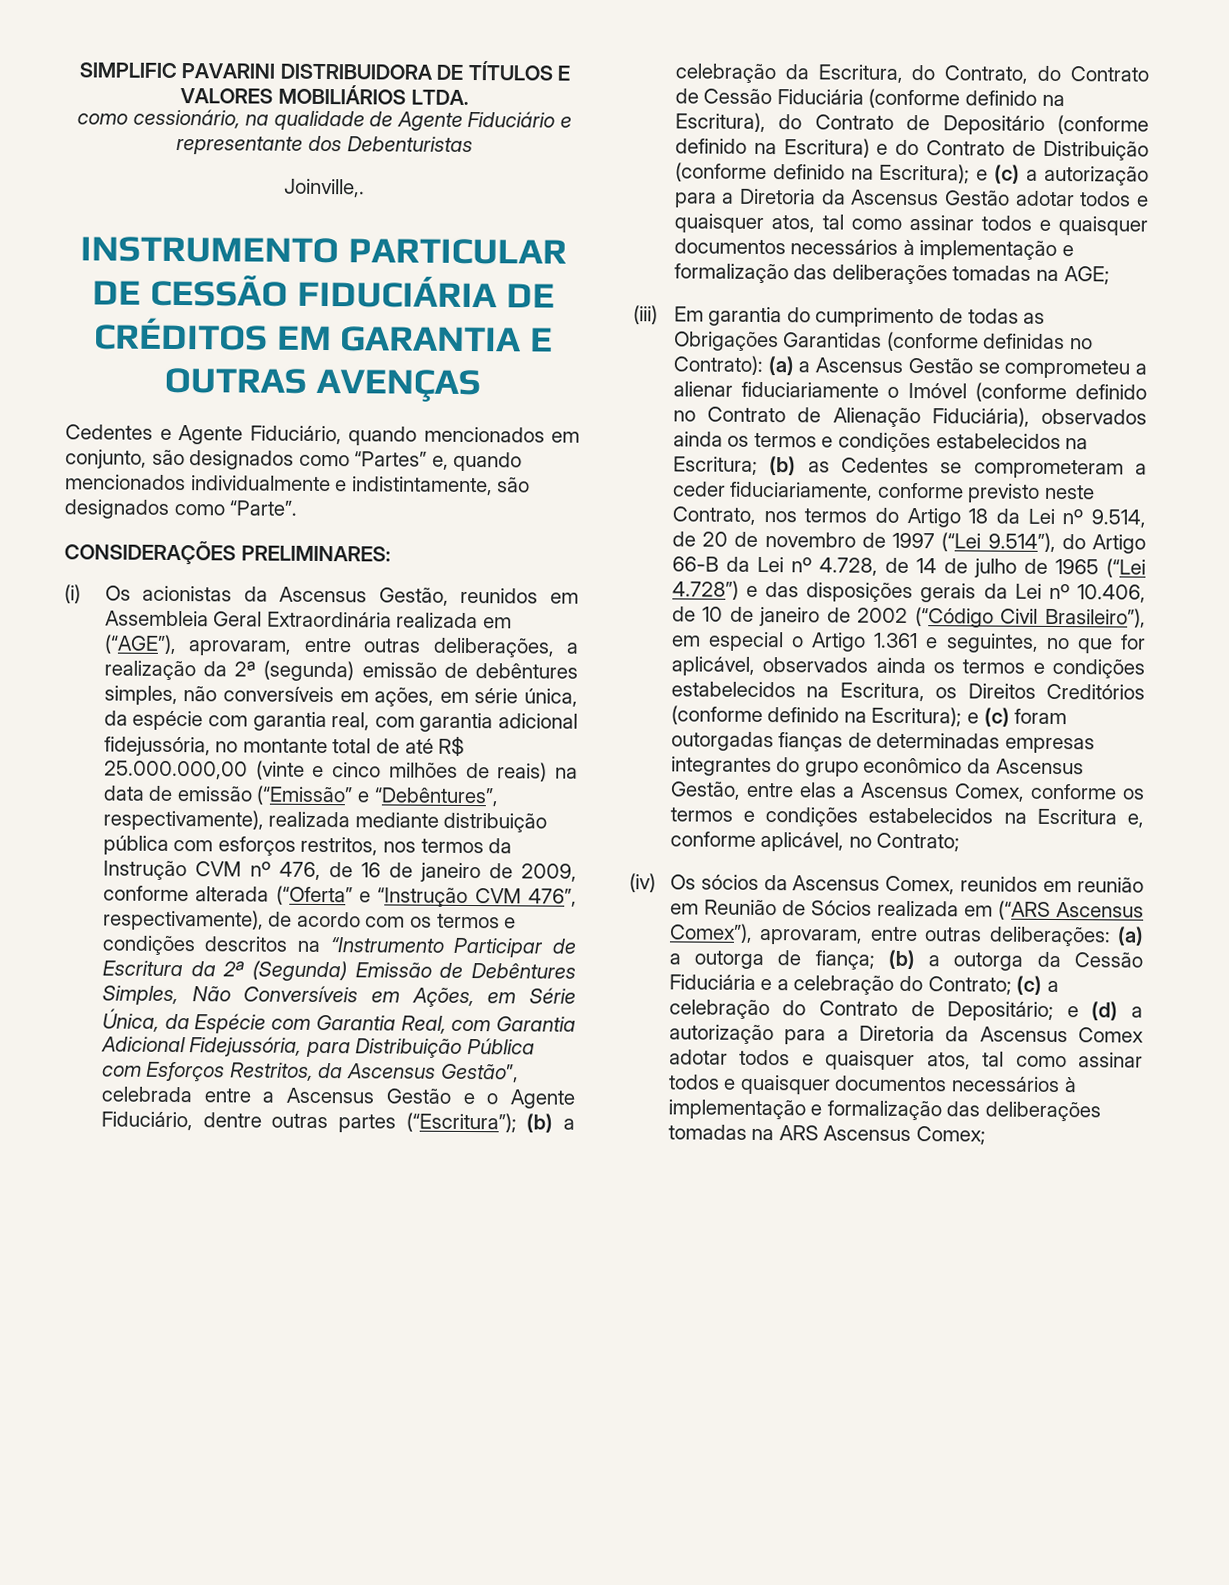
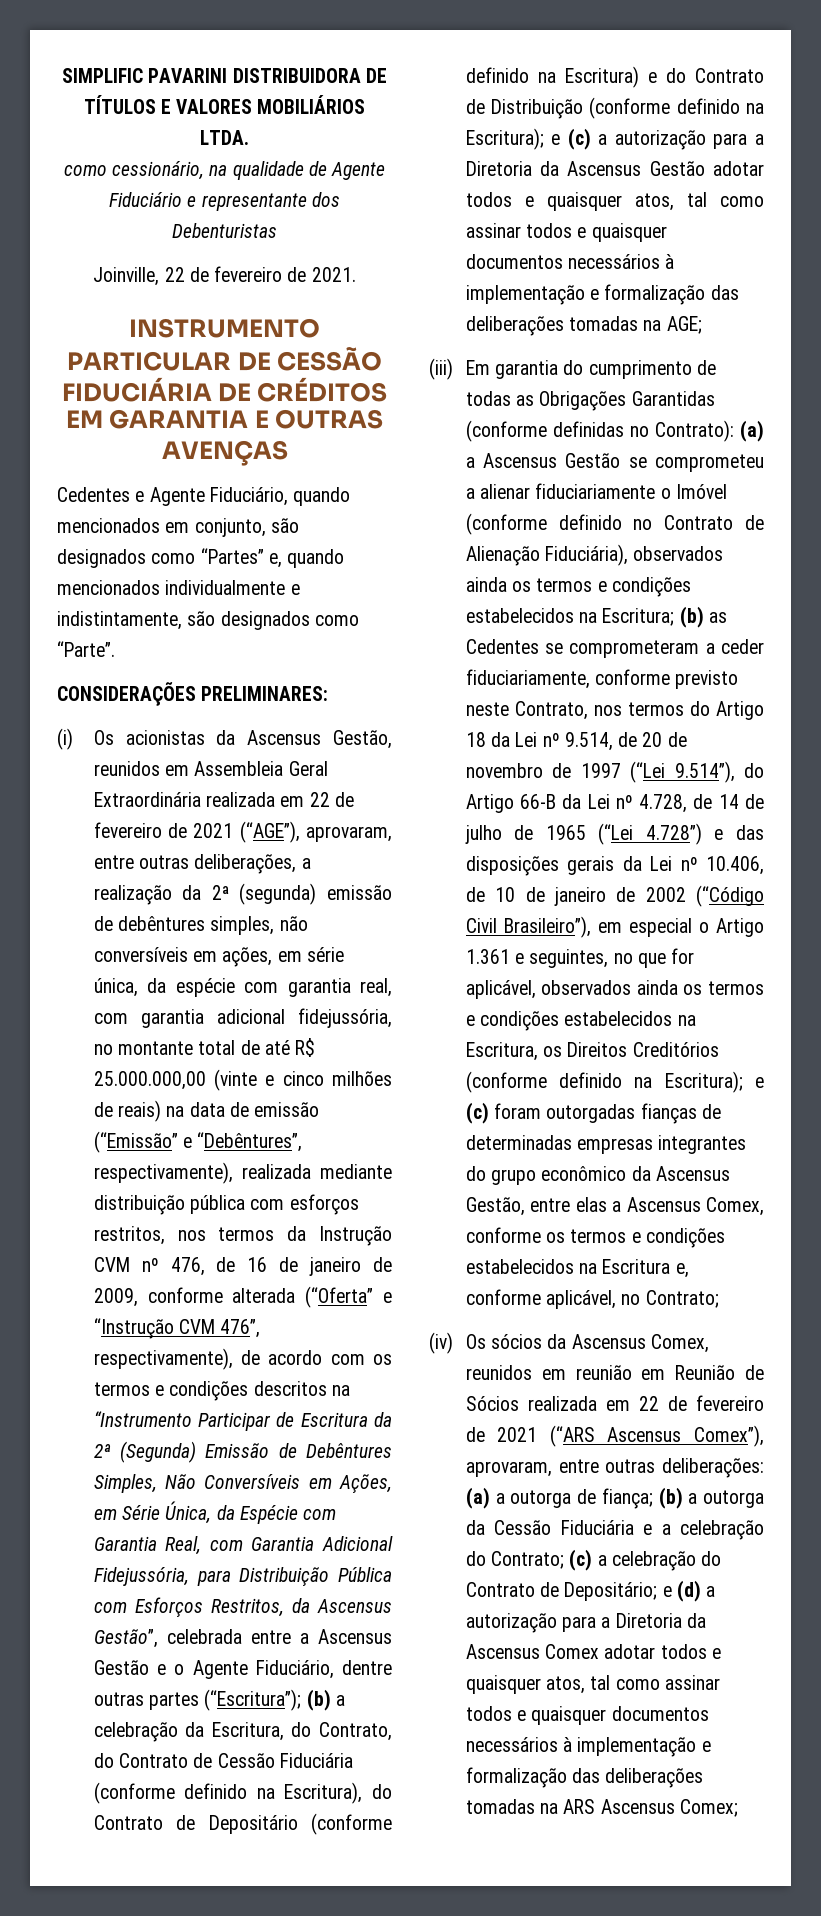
- Joinville,.
+ Joinville, 22 de fevereiro de 2021.
- (i) Os acionistas da Ascensus Gestão, reunidos em Assembleia Geral Extraordinária realizada em (“AGE”), aprovaram, entre outras deliberações, a realização da 2ª (segunda) emissão de debêntures simples, não conversíveis em ações, em série única, da espécie com garantia real, com garantia adicional fidejussória, no montante total de até R$ 25.000.000,00 (vinte e cinco milhões de reais) na data de emissão (“Emissão” e “Debêntures”, respectivamente), realizada mediante distribuição pública com esforços restritos, nos termos da Instrução CVM nº 476, de 16 de janeiro de 2009, conforme alterada (“Oferta” e “Instrução CVM 476”, respectivamente), de acordo com os termos e condições descritos na “Instrumento Participar de Escritura da 2ª (Segunda) Emissão de Debêntures Simples, Não Conversíveis em Ações, em Série Única, da Espécie com Garantia Real, com Garantia Adicional Fidejussória, para Distribuição Pública com Esforços Restritos, da Ascensus Gestão”, celebrada entre a Ascensus Gestão e o Agente Fiduciário, dentre outras partes (“Escritura”);
+ (i) Os acionistas da Ascensus Gestão, reunidos em Assembleia Geral Extraordinária realizada em 22 de fevereiro de 2021 (“AGE”), aprovaram, entre outras deliberações, a realização da 2ª (segunda) emissão de debêntures simples, não conversíveis em ações, em série única, da espécie com garantia real, com garantia adicional fidejussória, no montante total de até R$ 25.000.000,00 (vinte e cinco milhões de reais) na data de emissão (“Emissão” e “Debêntures”, respectivamente), realizada mediante distribuição pública com esforços restritos, nos termos da Instrução CVM nº 476, de 16 de janeiro de 2009, conforme alterada (“Oferta” e “Instrução CVM 476”, respectivamente), de acordo com os termos e condições descritos na “Instrumento Participar de Escritura da 2ª (Segunda) Emissão de Debêntures Simples, Não Conversíveis em Ações, em Série Única, da Espécie com Garantia Real, com Garantia Adicional Fidejussória, para Distribuição Pública com Esforços Restritos, da Ascensus Gestão”, celebrada entre a Ascensus Gestão e o Agente Fiduciário, dentre outras partes (“Escritura”);
- (iv) Os sócios da Ascensus Comex, reunidos em reunião em Reunião de Sócios realizada em (“ARS Ascensus Comex”), aprovaram, entre outras deliberações:
+ (iv) Os sócios da Ascensus Comex, reunidos em reunião em Reunião de Sócios realizada em 22 de fevereiro de 2021 (“ARS Ascensus Comex”), aprovaram, entre outras deliberações:

